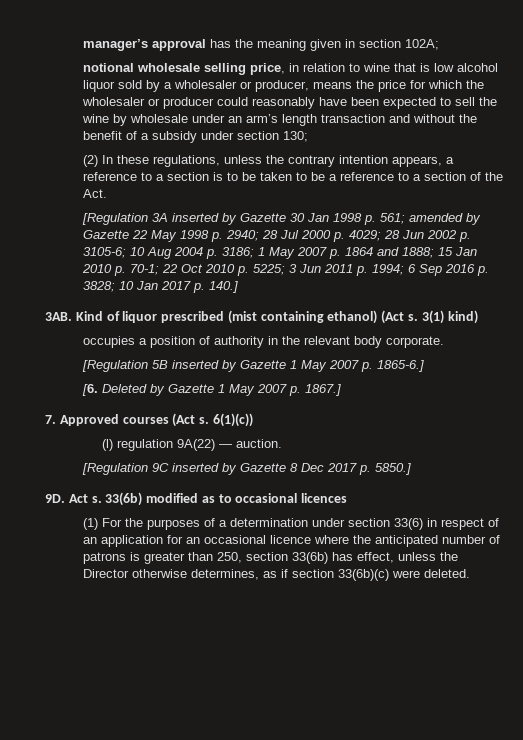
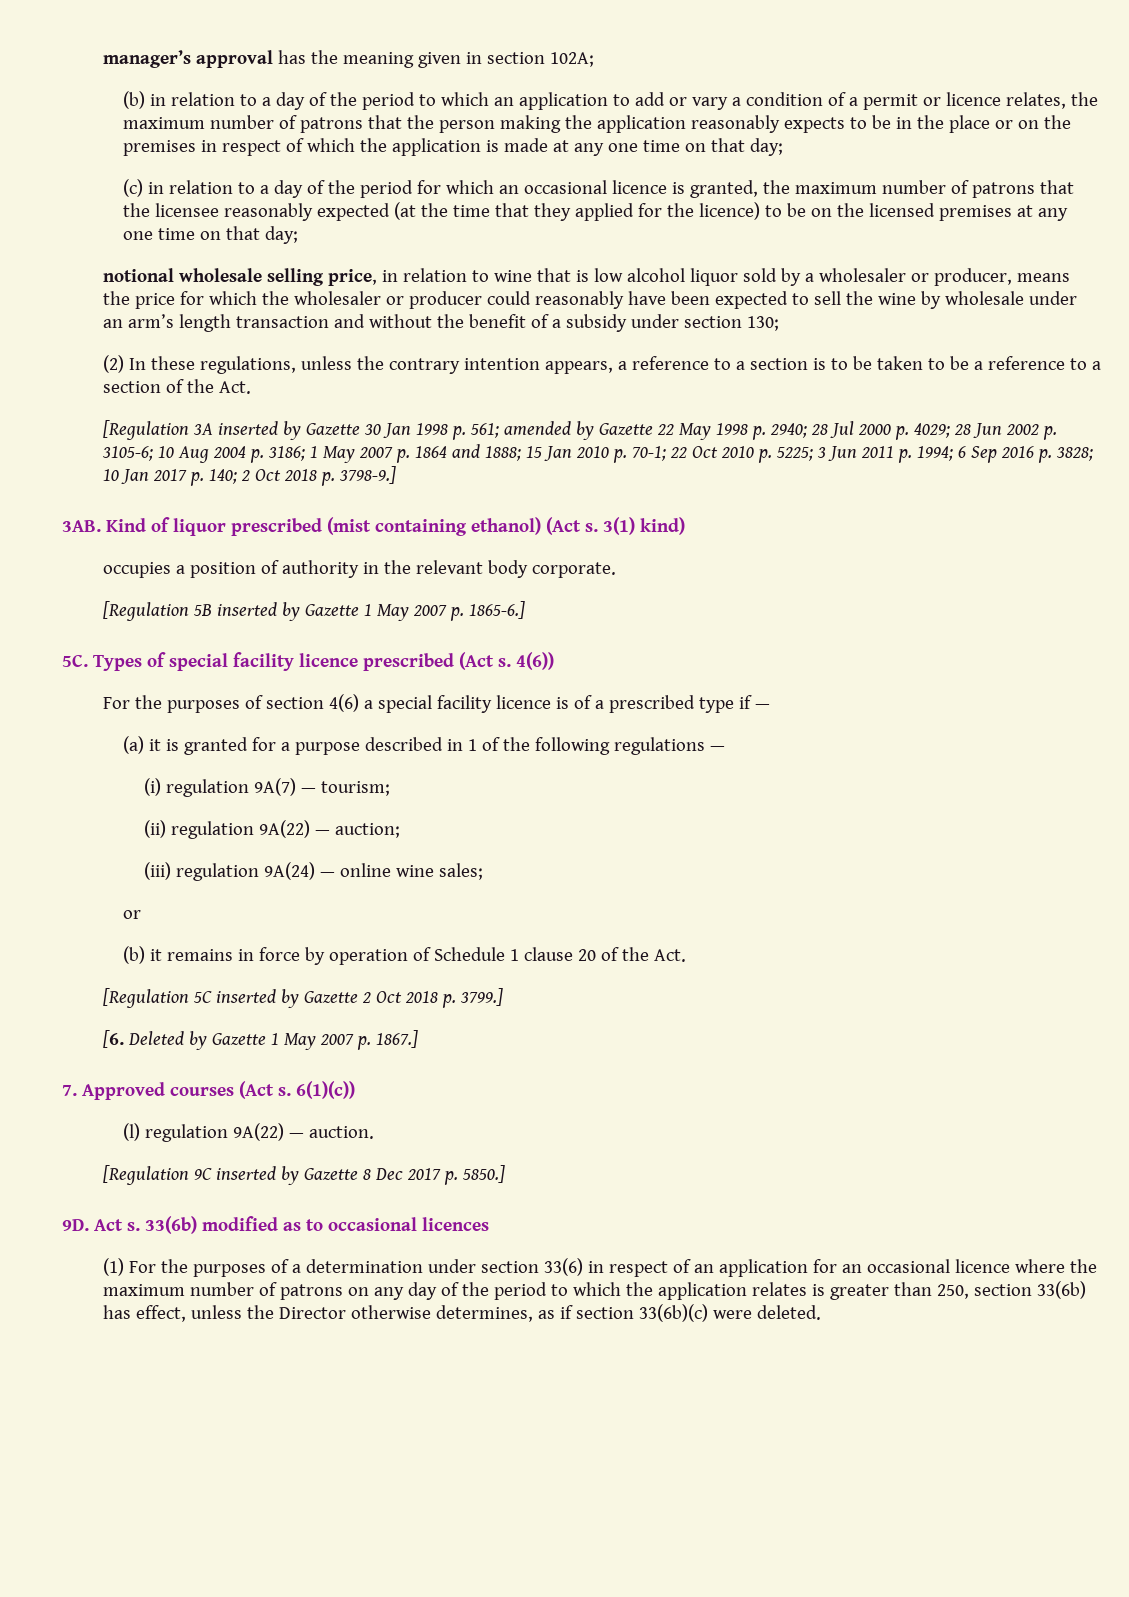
+ (b) in relation to a day of the period to which an application to add or vary a condition of a permit or licence relates, the maximum number of patrons that the person making the application reasonably expects to be in the place or on the premises in respect of which the application is made at any one time on that day;
+ (c) in relation to a day of the period for which an occasional licence is granted, the maximum number of patrons that the licensee reasonably expected (at the time that they applied for the licence) to be on the licensed premises at any one time on that day;
- 10 Jan 2017 p. 140.]
+ 10 Jan 2017 p. 140; 2 Oct 2018 p. 3798-9.]
+ 5C. Types of special facility licence prescribed (Act s. 4(6))
+ For the purposes of section 4(6) a special facility licence is of a prescribed type if —
+ (a) it is granted for a purpose described in 1 of the following regulations —
+ (i) regulation 9A(7) — tourism;
+ (ii) regulation 9A(22) — auction;
+ (iii) regulation 9A(24) — online wine sales;
+ or
+ (b) it remains in force by operation of Schedule 1 clause 20 of the Act.
+ [Regulation 5C inserted by Gazette 2 Oct 2018 p. 3799.]
- (1) For the purposes of a determination under section 33(6) in respect of an application for an occasional licence where the anticipated number of patrons is greater than 250, section 33(6b) has effect, unless the Director otherwise determines, as if section 33(6b)(c) were deleted.
+ (1) For the purposes of a determination under section 33(6) in respect of an application for an occasional licence where the maximum number of patrons on any day of the period to which the application relates is greater than 250, section 33(6b) has effect, unless the Director otherwise determines, as if section 33(6b)(c) were deleted.

